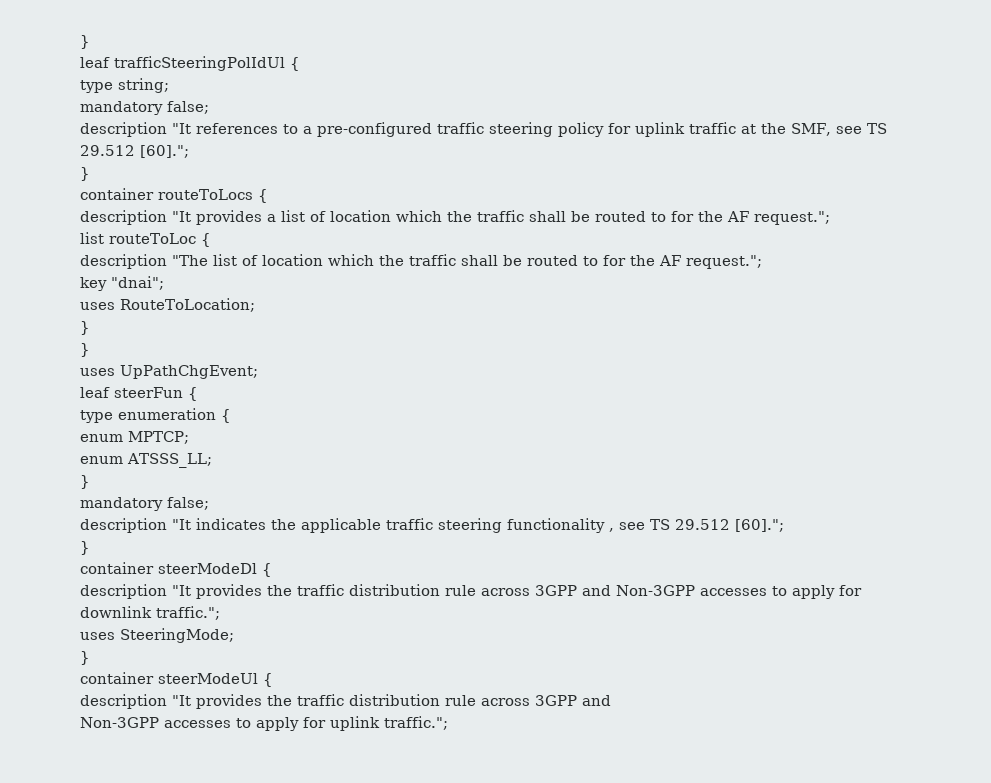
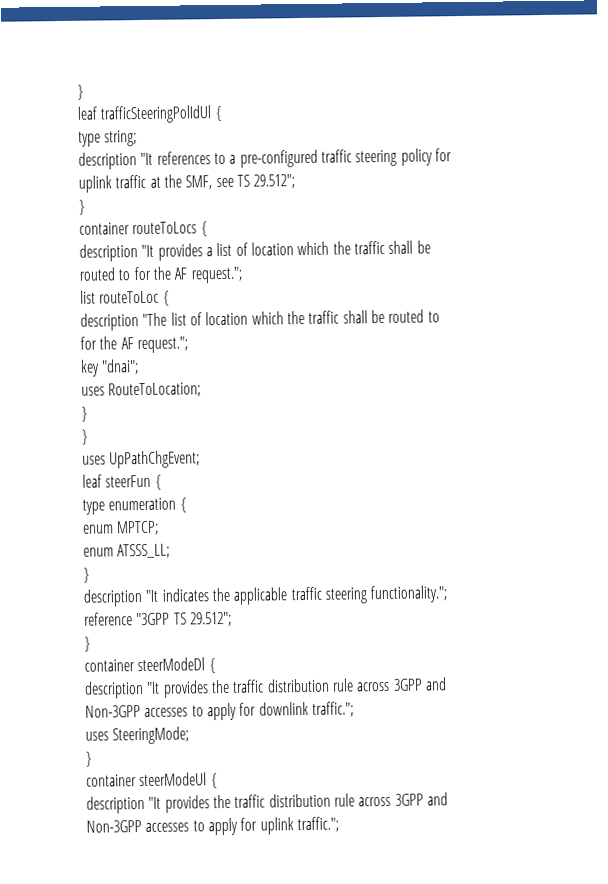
  type string;
- mandatory false;
- description "It references to a pre-configured traffic steering policy for uplink traffic at the SMF, see TS 29.512 [60].";
+ description "It references to a pre-configured traffic steering policy for
+ uplink traffic at the SMF, see TS 29.512";
- description "It provides a list of location which the traffic shall be routed to for the AF request.";
+ description "It provides a list of location which the traffic shall be
+ routed to for the AF request.";
- description "The list of location which the traffic shall be routed to for the AF request.";
+ description "The list of location which the traffic shall be routed to
+ for the AF request.";
  enum ATSSS_LL;
  }
- mandatory false;
- description "It indicates the applicable traffic steering functionality , see TS 29.512 [60].";
+ description "It indicates the applicable traffic steering functionality.";
+ reference "3GPP TS 29.512";
  container steerModeDl {
- description "It provides the traffic distribution rule across 3GPP and Non-3GPP accesses to apply for downlink traffic.";
+ description "It provides the traffic distribution rule across 3GPP and
+ Non-3GPP accesses to apply for downlink traffic.";

